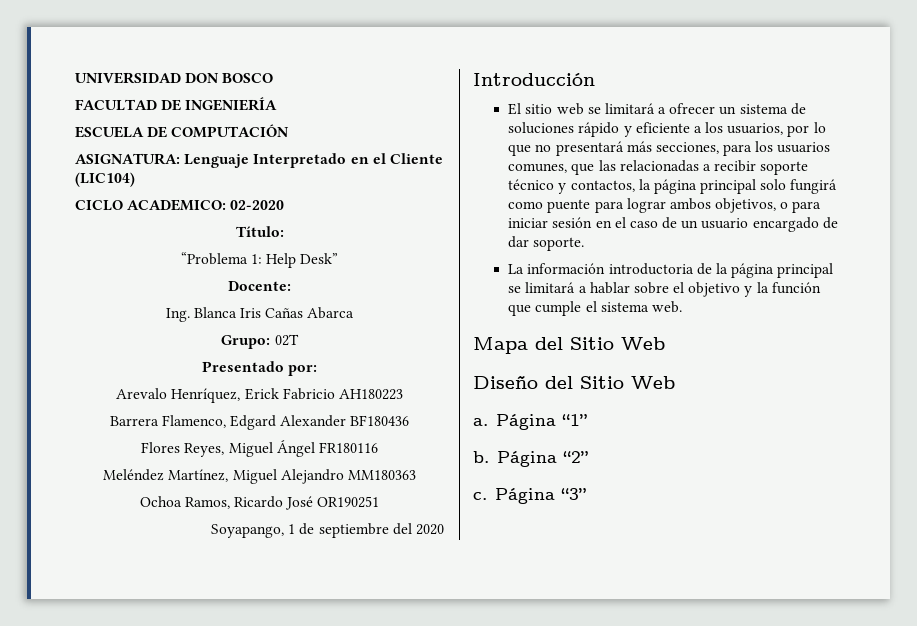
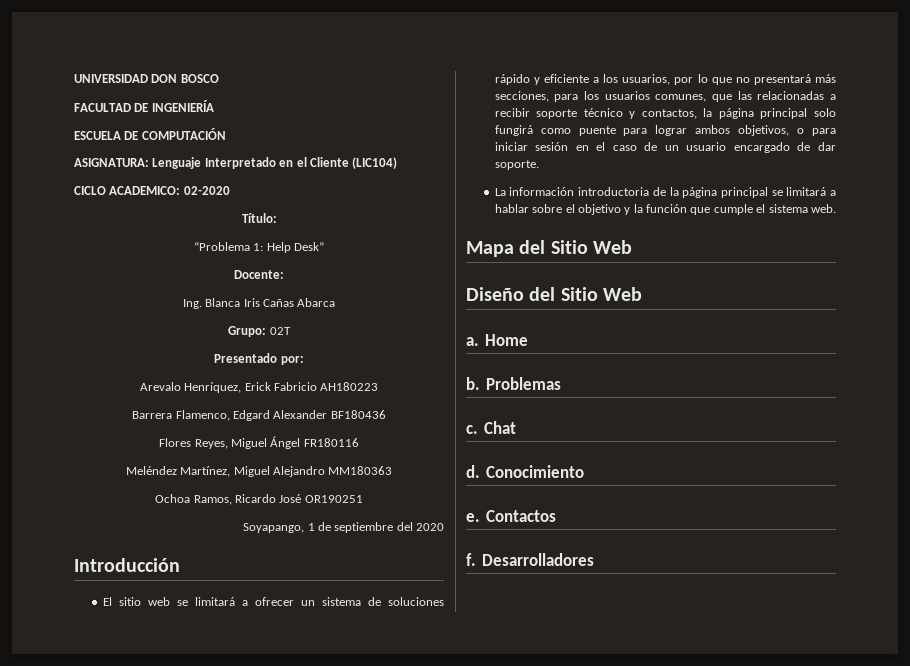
- Página “1”
+ Home
- Página “2”
+ Problemas
- Página “3”
+ Chat
+ d. Conocimiento
+ e. Contactos
+ f. Desarrolladores

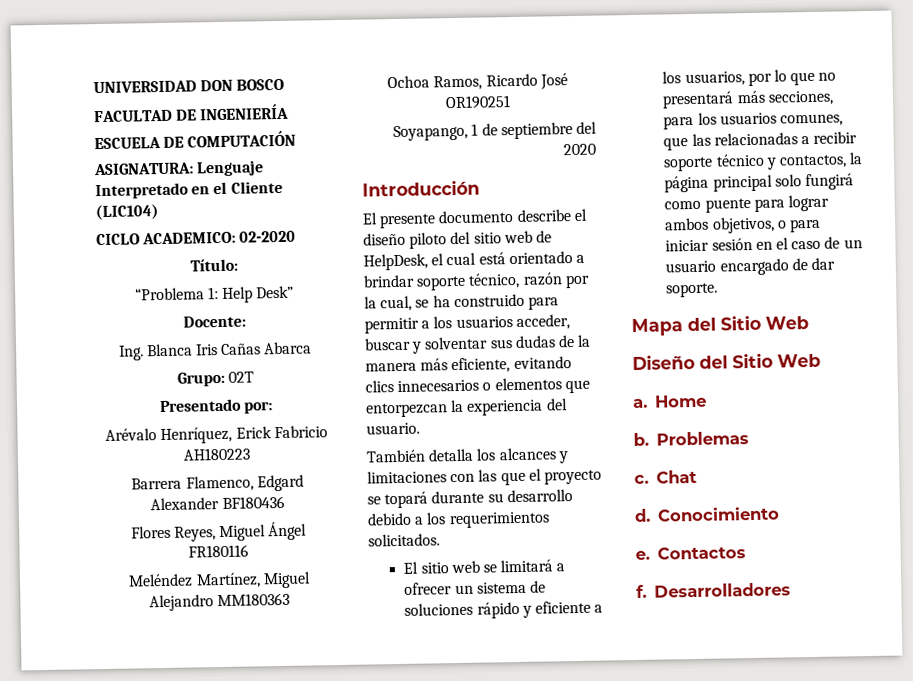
- Arevalo Henríquez, Erick Fabricio AH180223
+ Arévalo Henríquez, Erick Fabricio AH180223
+ El presente documento describe el diseño piloto del sitio web de HelpDesk, el cual está orientado a brindar soporte técnico, razón por la cual, se ha construido para permitir a los usuarios acceder, buscar y solventar sus dudas de la manera más eficiente, evitando clics innecesarios o elementos que entorpezcan la experiencia del usuario.
+ También detalla los alcances y limitaciones con las que el proyecto se topará durante su desarrollo debido a los requerimientos solicitados.
- La información introductoria de la página principal se limitará a hablar sobre el objetivo y la función que cumple el sistema web.

